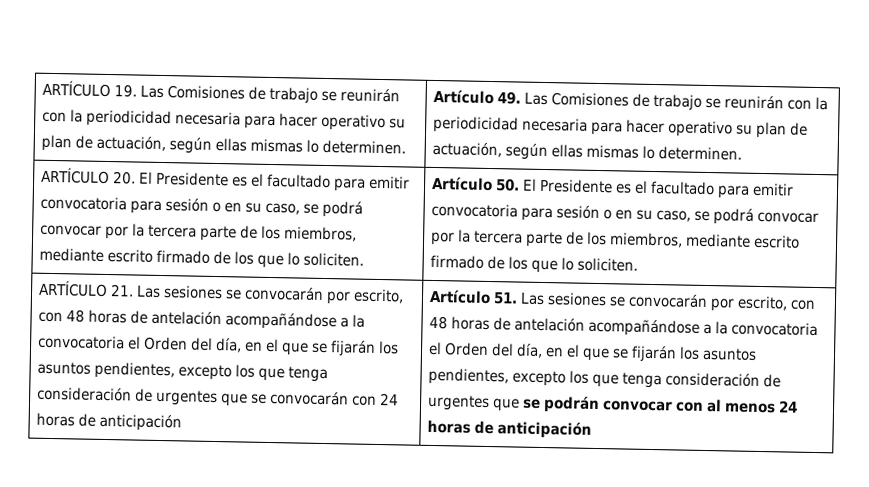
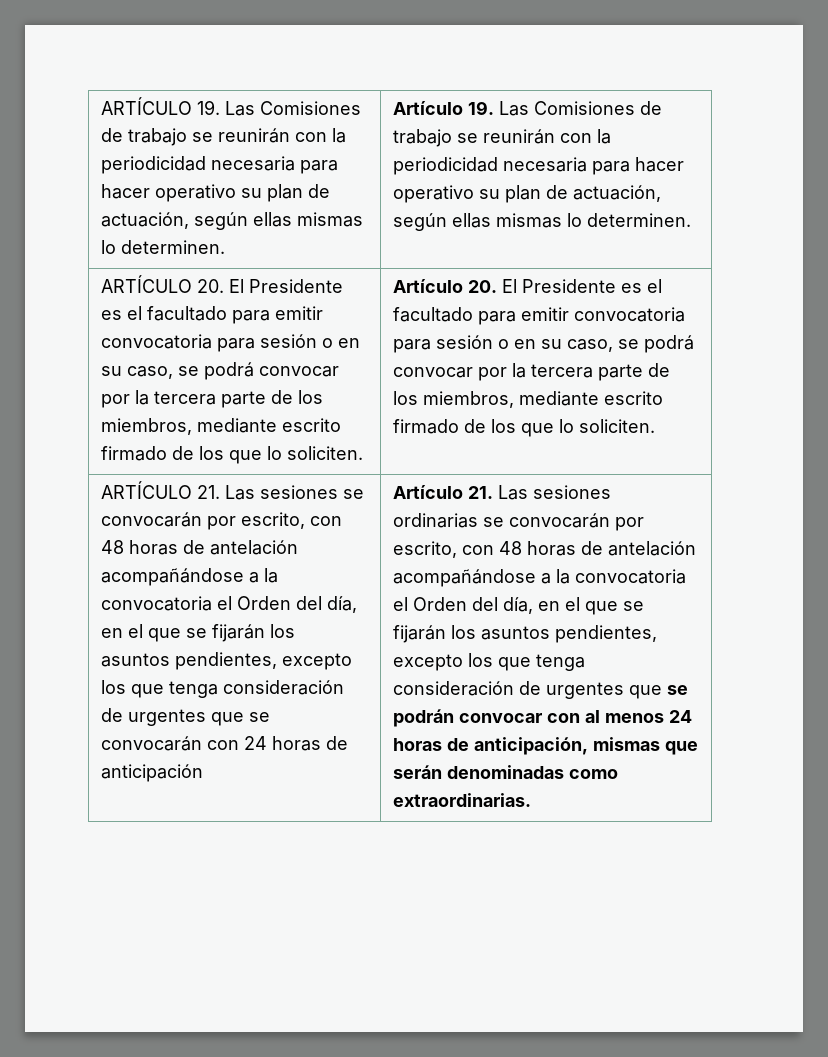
- Artículo 49. Las Comisiones de trabajo se reunirán con la periodicidad necesaria para hacer operativo su plan de actuación, según ellas mismas lo determinen.
+ Artículo 19. Las Comisiones de trabajo se reunirán con la periodicidad necesaria para hacer operativo su plan de actuación, según ellas mismas lo determinen.
- Artículo 50. El Presidente es el facultado para emitir convocatoria para sesión o en su caso, se podrá convocar por la tercera parte de los miembros, mediante escrito firmado de los que lo soliciten.
+ Artículo 20. El Presidente es el facultado para emitir convocatoria para sesión o en su caso, se podrá convocar por la tercera parte de los miembros, mediante escrito firmado de los que lo soliciten.
- Artículo 51. Las sesiones se convocarán por escrito, con 48 horas de antelación acompañándose a la convocatoria el Orden del día, en el que se fijarán los asuntos pendientes, excepto los que tenga consideración de urgentes que se podrán convocar con al menos 24 horas de anticipación
+ Artículo 21. Las sesiones ordinarias se convocarán por escrito, con 48 horas de antelación acompañándose a la convocatoria el Orden del día, en el que se fijarán los asuntos pendientes, excepto los que tenga consideración de urgentes que se podrán convocar con al menos 24 horas de anticipación, mismas que serán denominadas como extraordinarias.

